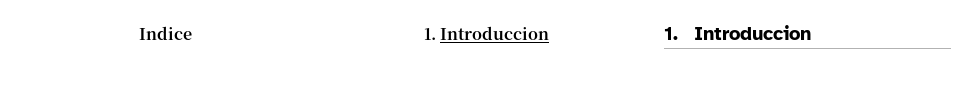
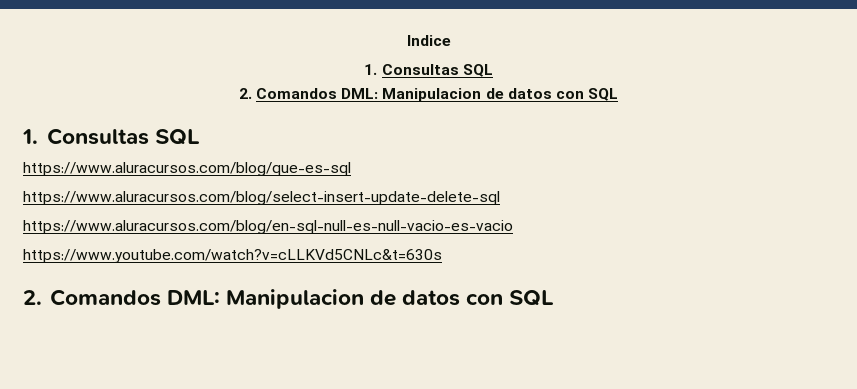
  Indice
- 1. Introduccion
- 1. Introduccion
+ 1. Consultas SQL
+ 2. Comandos DML: Manipulacion de datos con SQL
+ 1. Consultas SQL
+ https://www.aluracursos.com/blog/que-es-sql
+ https://www.aluracursos.com/blog/select-insert-update-delete-sql
+ https://www.aluracursos.com/blog/en-sql-null-es-null-vacio-es-vacio
+ https://www.youtube.com/watch?v=cLLKVd5CNLc&t=630s
+ 2. Comandos DML: Manipulacion de datos con SQL

